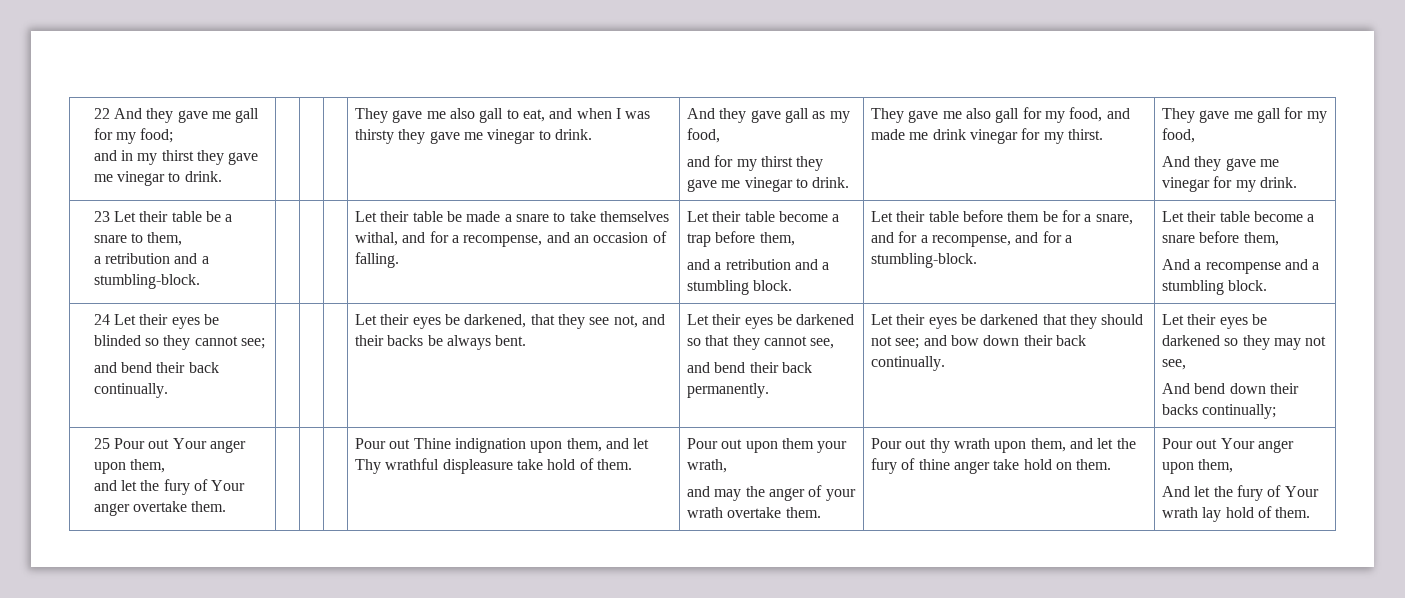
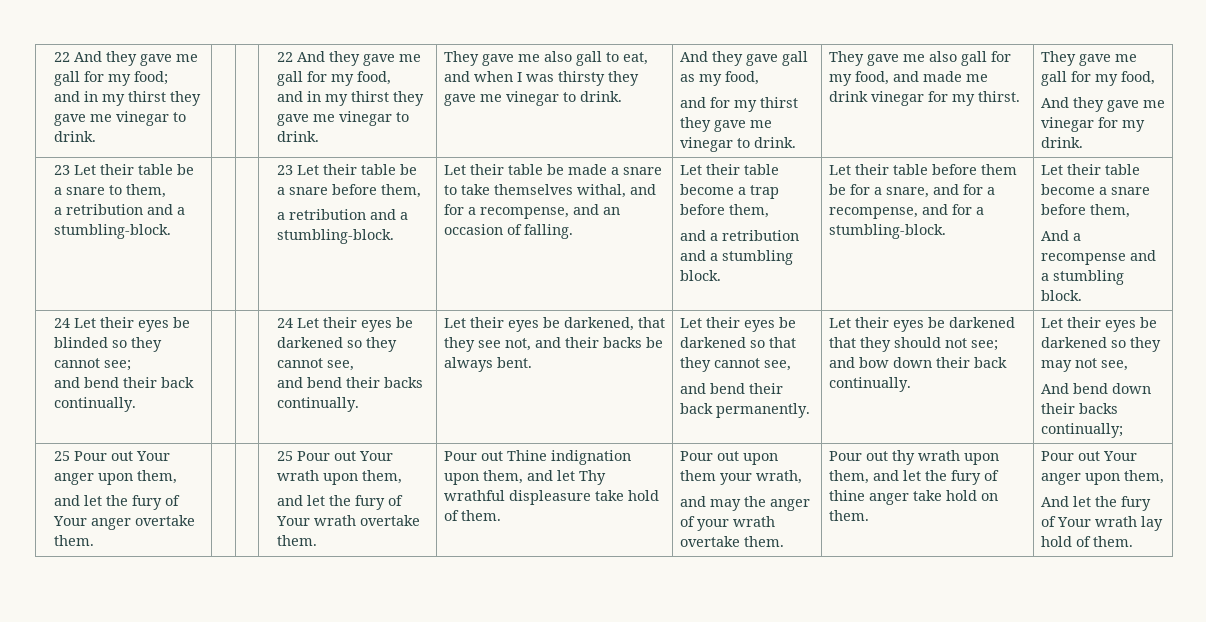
+ 22 And they gave me gall for my food,
+ and in my thirst they gave me vinegar to drink.
+ 23 Let their table be a snare before them,
+ a retribution and a stumbling-block.
+ 24 Let their eyes be darkened so they cannot see,
+ and bend their backs continually.
+ 25 Pour out Your wrath upon them,
+ and let the fury of Your wrath overtake them.

